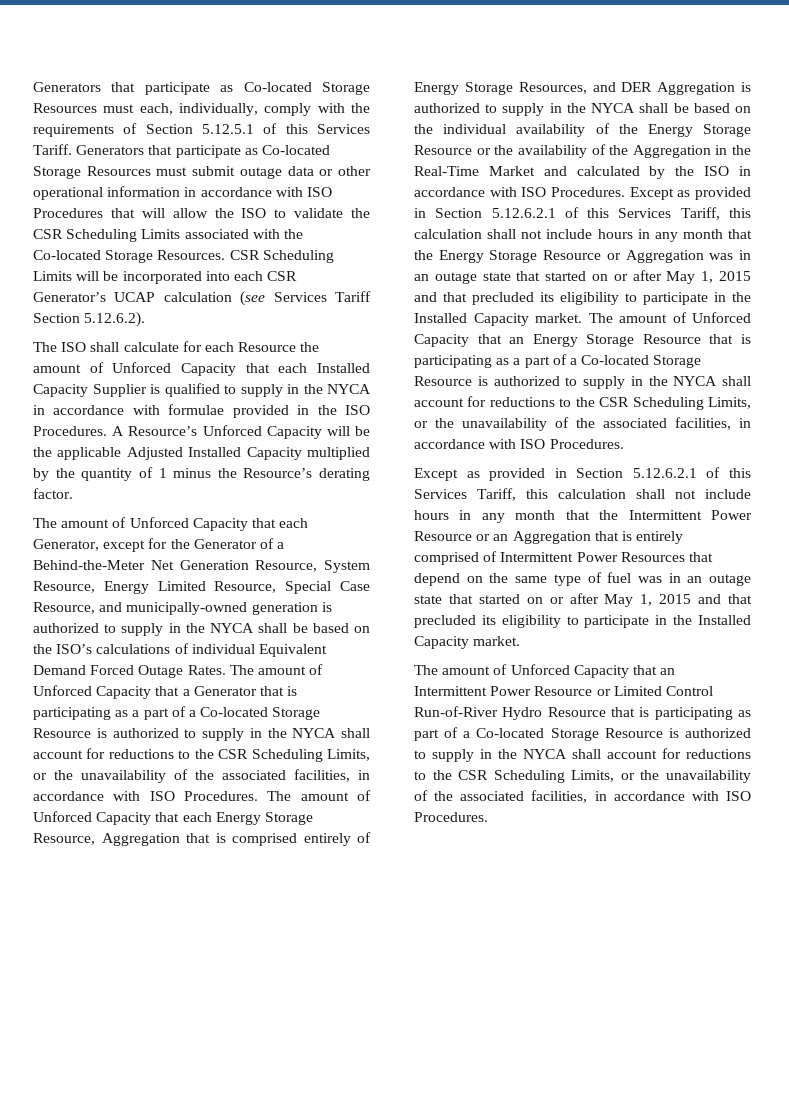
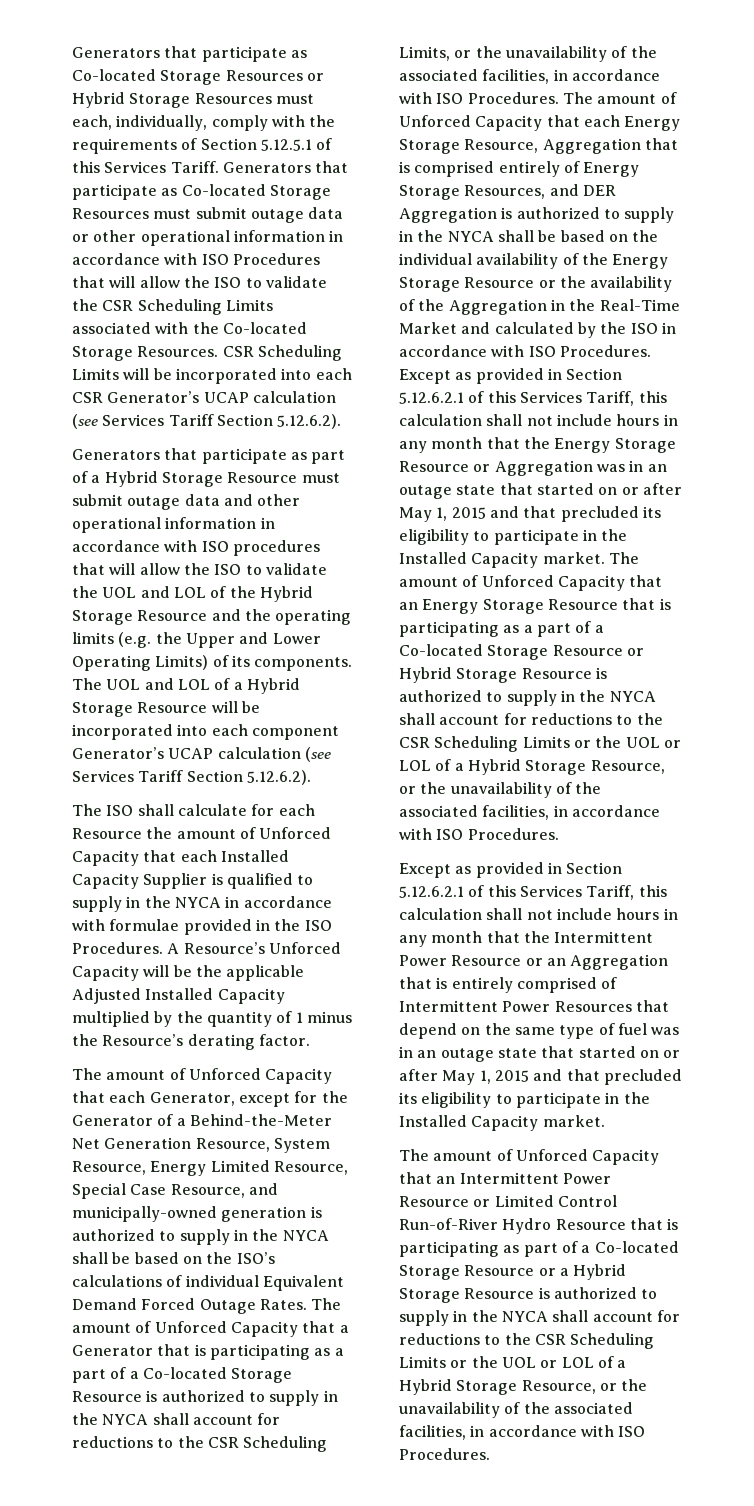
- Generators that participate as Co-located Storage Resources must each, individually, comply with the requirements of Section 5.12.5.1 of this Services Tariff.
+ Generators that participate as Co-located Storage Resources or Hybrid Storage Resources must each, individually, comply with the requirements of Section 5.12.5.1 of this Services Tariff.
+ Generators that participate as part of a Hybrid Storage Resource must submit outage data and other operational information in accordance with ISO procedures that will allow the ISO to validate the UOL and LOL of the Hybrid Storage Resource and the operating limits (e.g. the Upper and Lower Operating Limits) of its components. The UOL and LOL of a Hybrid Storage Resource will be incorporated into each component Generator’s UCAP calculation (see Services Tariff Section 5.12.6.2).
- The amount of Unforced Capacity that an Energy Storage Resource that is participating as a part of a Co-located Storage Resource is authorized to supply in the NYCA shall account for reductions to the CSR Scheduling Limits, or the unavailability of the associated facilities, in accordance with ISO Procedures.
+ The amount of Unforced Capacity that an Energy Storage Resource that is participating as a part of a Co-located Storage Resource or Hybrid Storage Resource is authorized to supply in the NYCA shall account for reductions to the CSR Scheduling Limits or the UOL or LOL of a Hybrid Storage Resource, or the unavailability of the associated facilities, in accordance with ISO Procedures.
- The amount of Unforced Capacity that an Intermittent Power Resource or Limited Control Run-of-River Hydro Resource that is participating as part of a Co-located Storage Resource is authorized to supply in the NYCA shall account for reductions to the CSR Scheduling Limits, or the unavailability of the associated facilities, in accordance with ISO Procedures.
+ The amount of Unforced Capacity that an Intermittent Power Resource or Limited Control Run-of-River Hydro Resource that is participating as part of a Co-located Storage Resource or a Hybrid Storage Resource is authorized to supply in the NYCA shall account for reductions to the CSR Scheduling Limits or the UOL or LOL of a Hybrid Storage Resource, or the unavailability of the associated facilities, in accordance with ISO Procedures.

